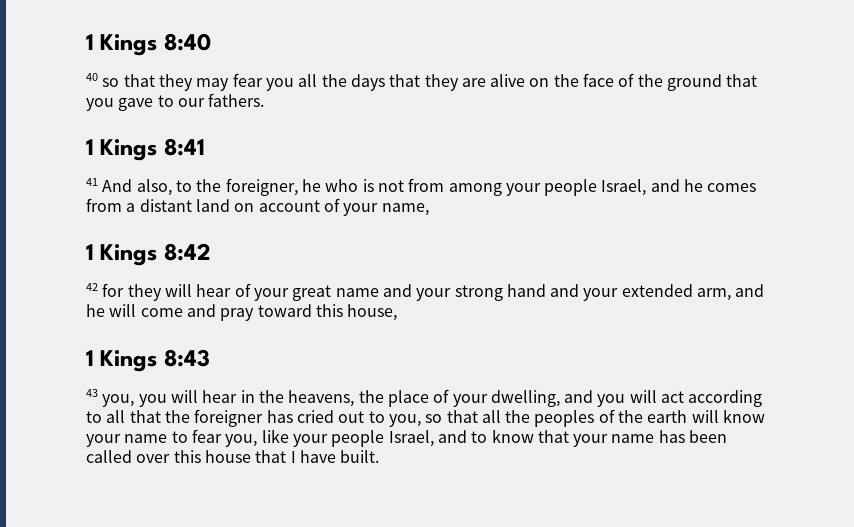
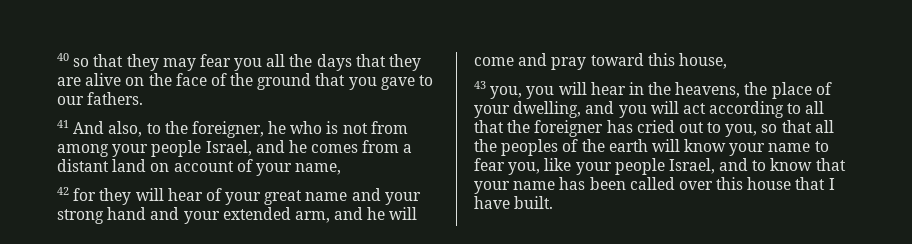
- 1 Kings 8:40
- 1 Kings 8:41
- 1 Kings 8:42
- 1 Kings 8:43

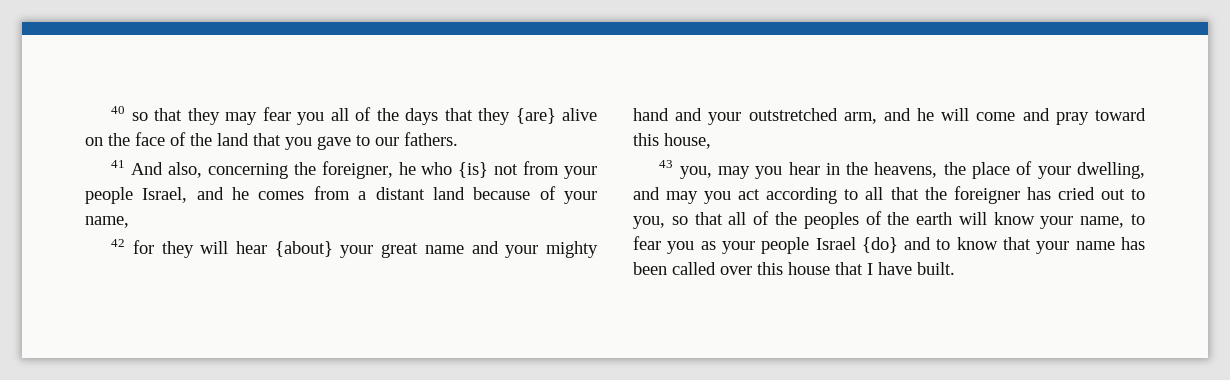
- 40 so that they may fear you all the days that they are alive on the face of the ground that you gave to our fathers.
+ 40 so that they may fear you all of the days that they {are} alive on the face of the land that you gave to our fathers.
- 41 And also, to the foreigner, he who is not from among your people Israel, and he comes from a distant land on account of your name,
+ 41 And also, concerning the foreigner, he who {is} not from your people Israel, and he comes from a distant land because of your name,
- 42 for they will hear of your great name and your strong hand and your extended arm, and he will come and pray toward this house,
+ 42 for they will hear {about} your great name and your mighty hand and your outstretched arm, and he will come and pray toward this house,
- 43 you, you will hear in the heavens, the place of your dwelling, and you will act according to all that the foreigner has cried out to you, so that all the peoples of the earth will know your name to fear you, like your people Israel, and to know that your name has been called over this house that I have built.
+ 43 you, may you hear in the heavens, the place of your dwelling, and may you act according to all that the foreigner has cried out to you, so that all of the peoples of the earth will know your name, to fear you as your people Israel {do} and to know that your name has been called over this house that I have built.

